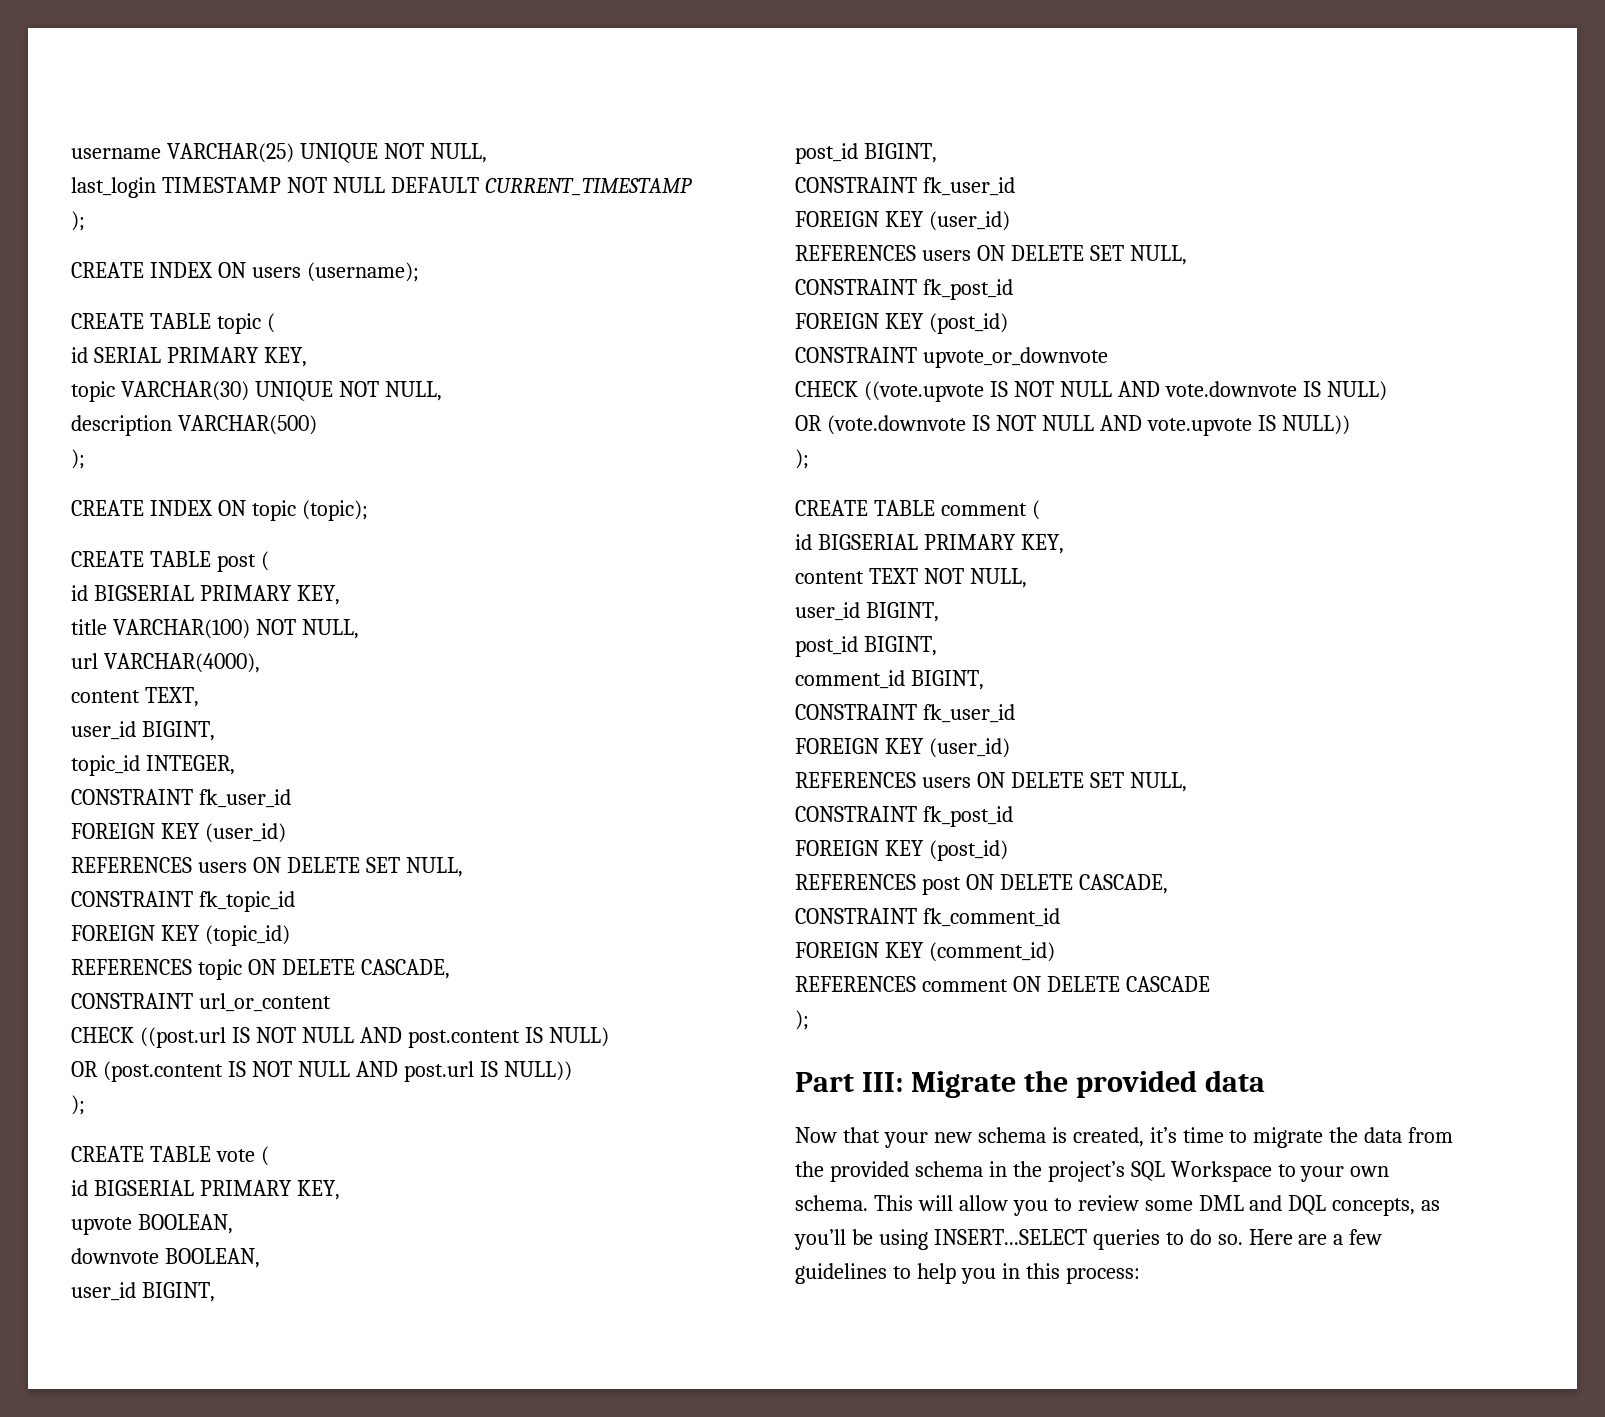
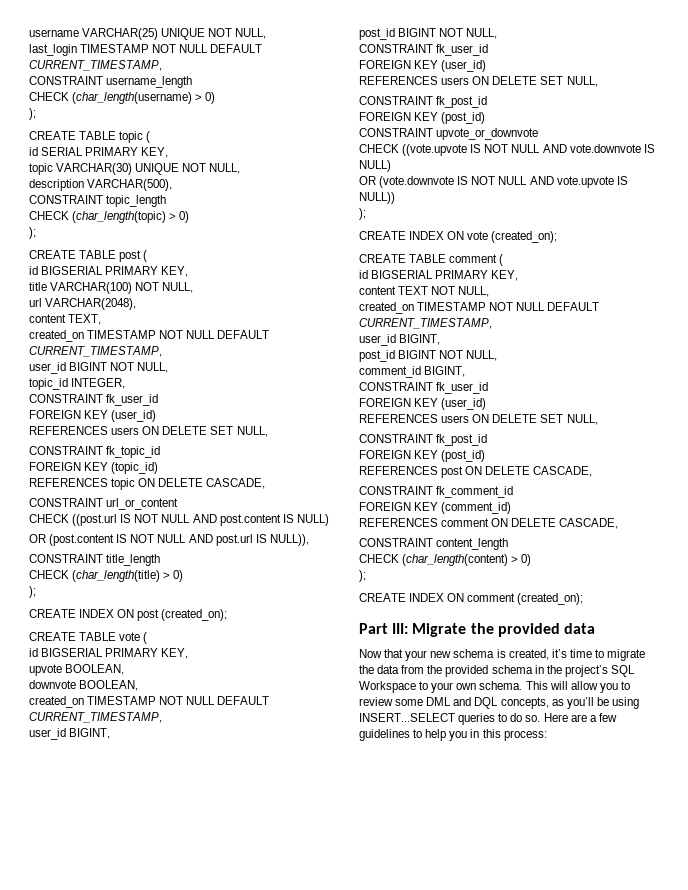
- last_login TIMESTAMP NOT NULL DEFAULT CURRENT_TIMESTAMP
+ last_login TIMESTAMP NOT NULL DEFAULT CURRENT_TIMESTAMP,
+ CONSTRAINT username_length
+ CHECK (char_length(username) > 0)
  );
- CREATE INDEX ON users (username);
- description VARCHAR(500)
+ description VARCHAR(500),
+ CONSTRAINT topic_length
+ CHECK (char_length(topic) > 0)
  );
- CREATE INDEX ON topic (topic);
- url VARCHAR(4000),
+ url VARCHAR(2048),
  content TEXT,
- user_id BIGINT,
+ created_on TIMESTAMP NOT NULL DEFAULT CURRENT_TIMESTAMP,
+ user_id BIGINT NOT NULL,
- OR (post.content IS NOT NULL AND post.url IS NULL))
+ OR (post.content IS NOT NULL AND post.url IS NULL)),
+ CONSTRAINT title_length
+ CHECK (char_length(title) > 0)
  );
+ CREATE INDEX ON post (created_on);
  downvote BOOLEAN,
+ created_on TIMESTAMP NOT NULL DEFAULT CURRENT_TIMESTAMP,
  user_id BIGINT,
- post_id BIGINT,
+ post_id BIGINT NOT NULL,
+ CREATE INDEX ON vote (created_on);
  content TEXT NOT NULL,
+ created_on TIMESTAMP NOT NULL DEFAULT CURRENT_TIMESTAMP,
  user_id BIGINT,
- post_id BIGINT,
+ post_id BIGINT NOT NULL,
- REFERENCES comment ON DELETE CASCADE
+ REFERENCES comment ON DELETE CASCADE,
+ CONSTRAINT content_length
+ CHECK (char_length(content) > 0)
  );
+ CREATE INDEX ON comment (created_on);

